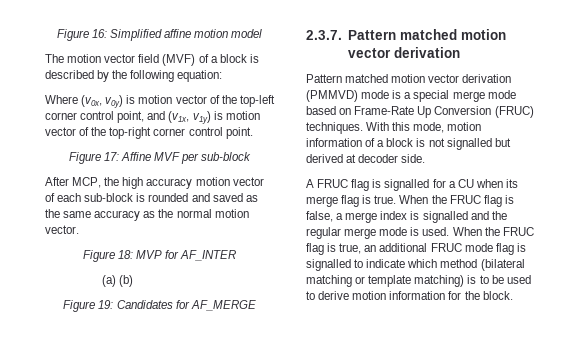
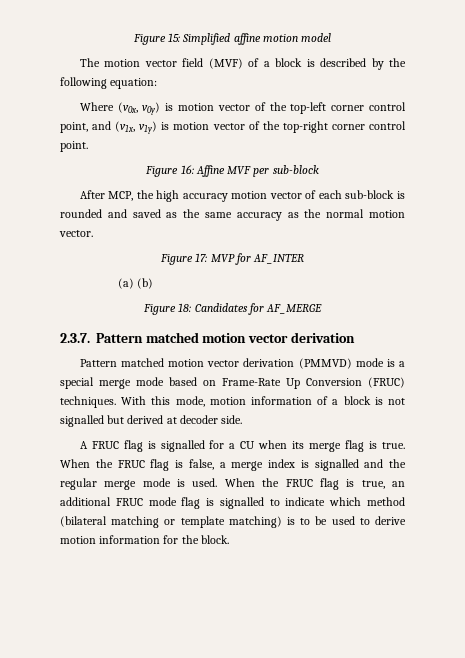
- Figure 16: Simplified affine motion model
+ Figure 15: Simplified affine motion model
- Figure 17: Affine MVF per sub-block
+ Figure 16: Affine MVF per sub-block
- Figure 18: MVP for AF_INTER
+ Figure 17: MVP for AF_INTER
- Figure 19: Candidates for AF_MERGE
+ Figure 18: Candidates for AF_MERGE

